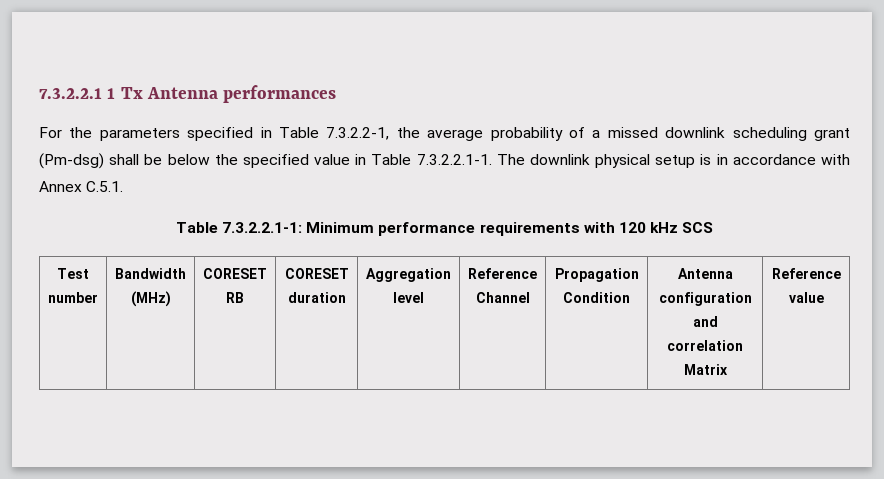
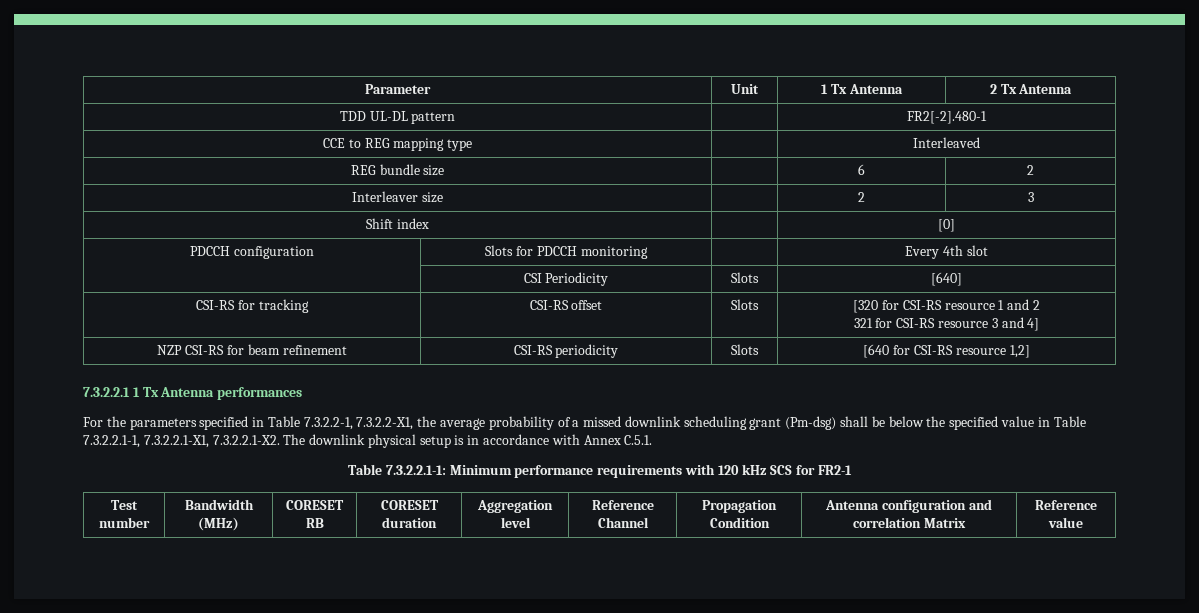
+ Parameter | Unit | 1 Tx Antenna | 2 Tx Antenna
+ TDD UL-DL pattern | | FR2[-2].480-1
+ CCE to REG mapping type | | Interleaved
+ REG bundle size | | 6 | 2
+ Interleaver size | | 2 | 3
+ Shift index | | [0]
+ PDCCH configuration | Slots for PDCCH monitoring | | Every 4th slot
+ | CSI Periodicity | Slots | [640]
+ CSI-RS for tracking | CSI-RS offset | Slots | [320 for CSI-RS resource 1 and 2
+ 321 for CSI-RS resource 3 and 4]
+ NZP CSI-RS for beam refinement | CSI-RS periodicity | Slots | [640 for CSI-RS resource 1,2]
- For the parameters specified in Table 7.3.2.2-1, the average probability of a missed downlink scheduling grant (Pm-dsg) shall be below the specified value in Table 7.3.2.2.1-1. The downlink physical setup is in accordance with Annex C.5.1.
+ For the parameters specified in Table 7.3.2.2-1, 7.3.2.2-X1, the average probability of a missed downlink scheduling grant (Pm-dsg) shall be below the specified value in Table 7.3.2.2.1-1, 7.3.2.2.1-X1, 7.3.2.2.1-X2. The downlink physical setup is in accordance with Annex C.5.1.
- Table 7.3.2.2.1-1: Minimum performance requirements with 120 kHz SCS
+ Table 7.3.2.2.1-1: Minimum performance requirements with 120 kHz SCS for FR2-1

